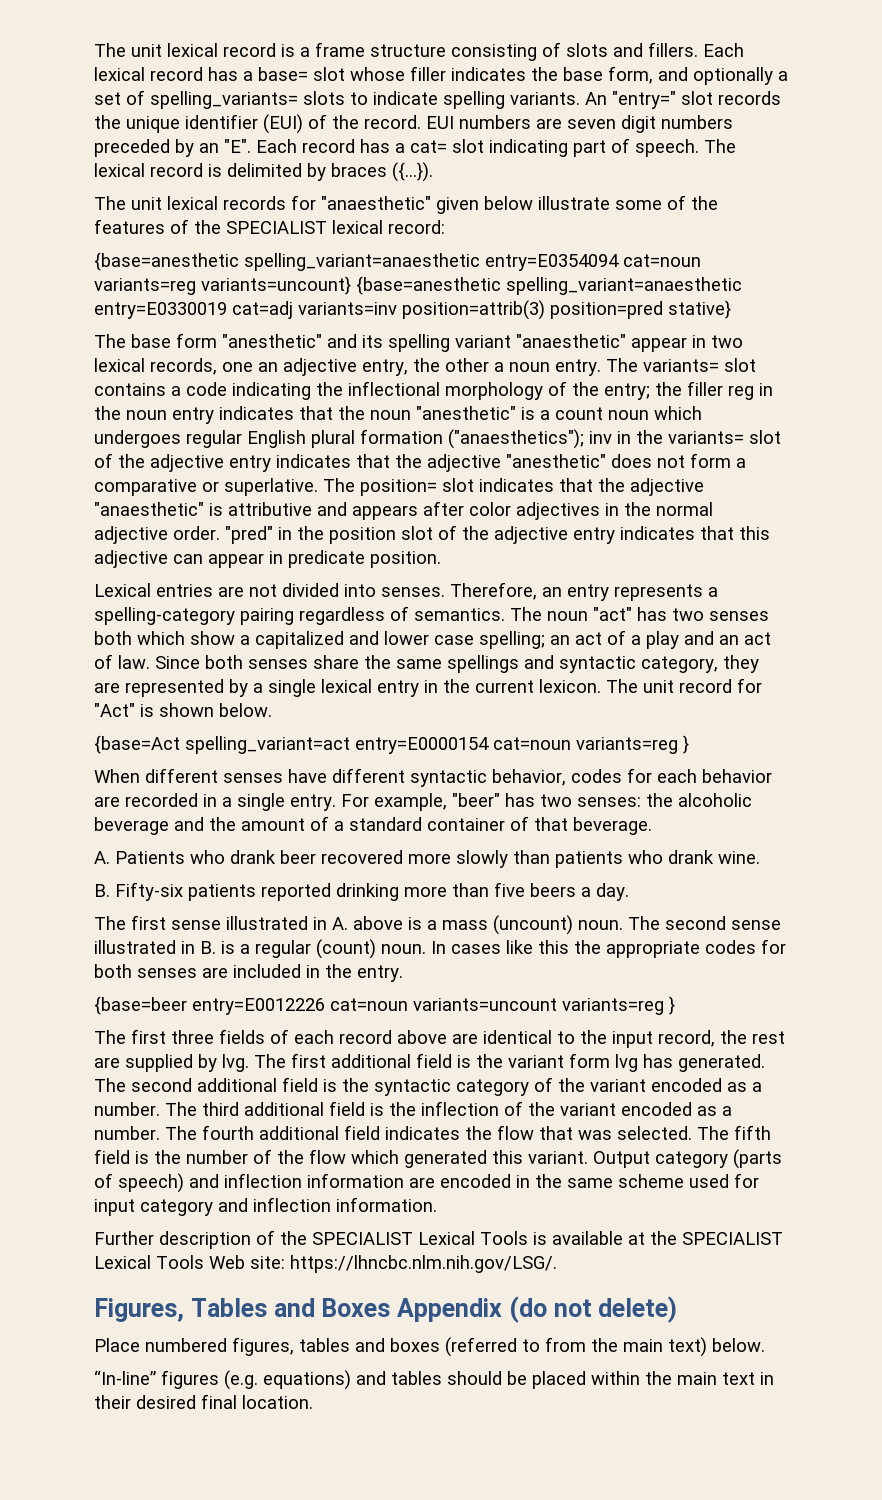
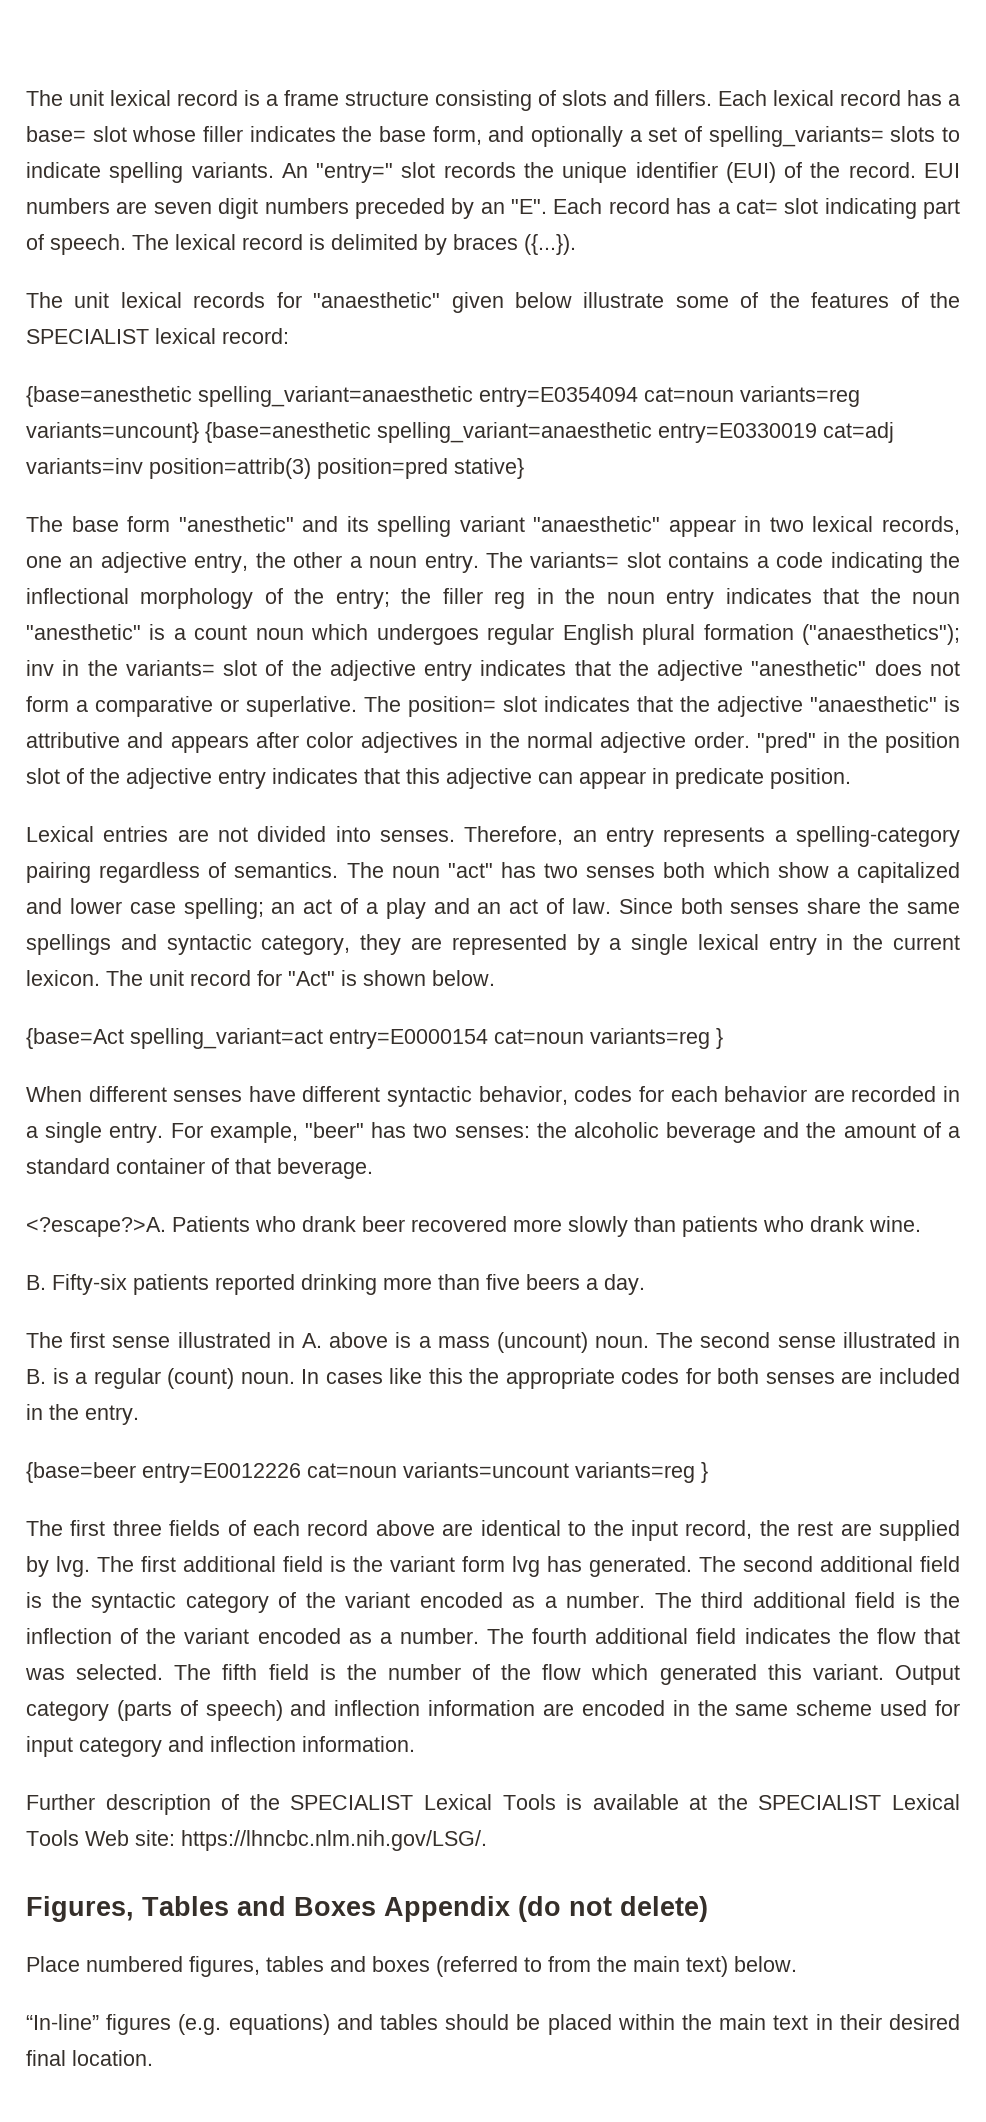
- A. Patients who drank beer recovered more slowly than patients who drank wine.
+ <?escape?>A. Patients who drank beer recovered more slowly than patients who drank wine.

